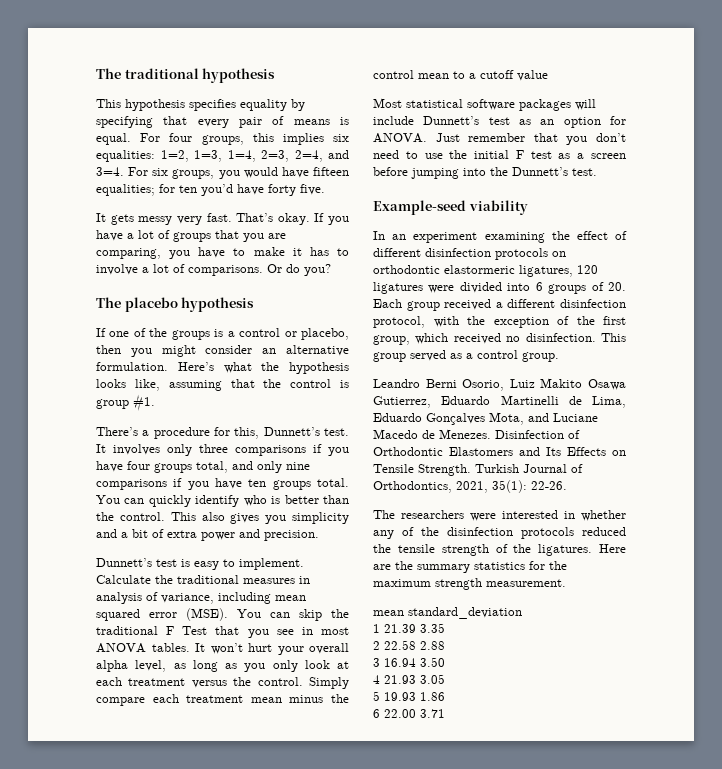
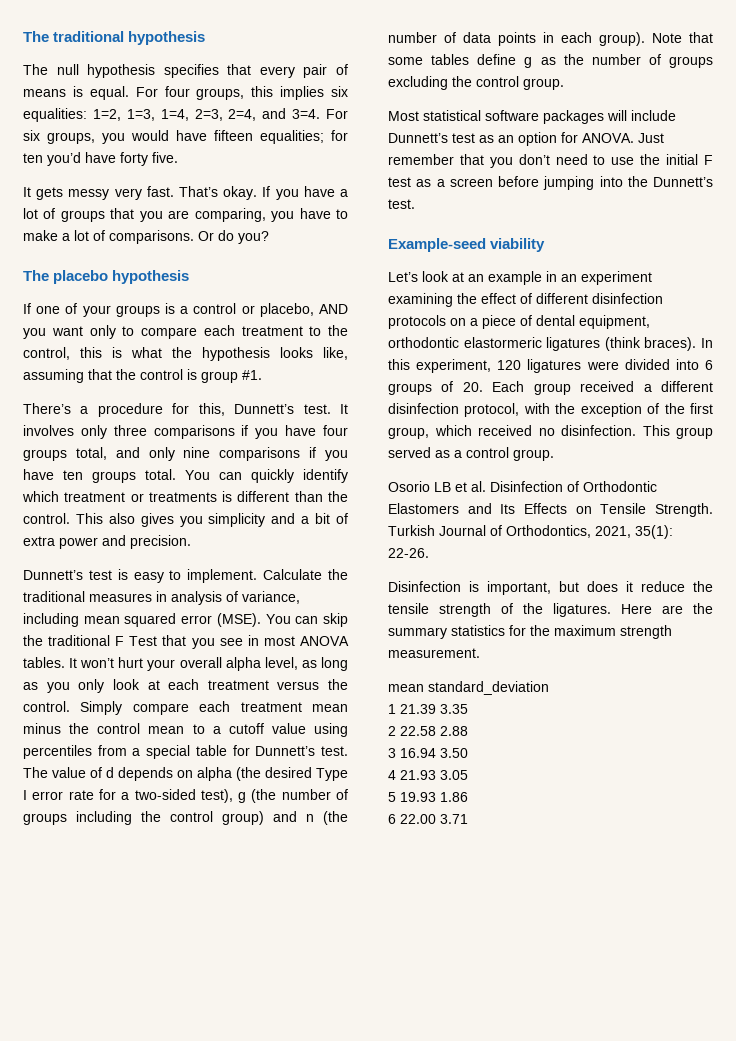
- This hypothesis specifies equality by specifying that every pair of means is equal.
+ The null hypothesis specifies that every pair of means is equal.
- If you have a lot of groups that you are comparing, you have to make it has to involve a lot of comparisons.
+ If you have a lot of groups that you are comparing, you have to make a lot of comparisons.
- If one of the groups is a control or placebo, then you might consider an alternative formulation. Here’s what the hypothesis looks like, assuming that the control is group #1.
+ If one of your groups is a control or placebo, AND you want only to compare each treatment to the control, this is what the hypothesis looks like, assuming that the control is group #1.
- You can quickly identify who is better than the control.
+ You can quickly identify which treatment or treatments is different than the control.
- Simply compare each treatment mean minus the control mean to a cutoff value
+ Simply compare each treatment mean minus the control mean to a cutoff value using percentiles from a special table for Dunnett’s test. The value of d depends on alpha (the desired Type I error rate for a two-sided test), g (the number of groups including the control group) and n (the number of data points in each group). Note that some tables define g as the number of groups excluding the control group.
- In an experiment examining the effect of different disinfection protocols on orthodontic elastormeric ligatures, 120 ligatures were divided into 6 groups of 20. Each group received a different disinfection protocol, with the exception of the first group, which received no disinfection.
+ Let’s look at an example in an experiment examining the effect of different disinfection protocols on a piece of dental equipment, orthodontic elastormeric ligatures (think braces). In this experiment, 120 ligatures were divided into 6 groups of 20. Each group received a different disinfection protocol, with the exception of the first group, which received no disinfection.
- Leandro Berni Osorio, Luiz Makito Osawa Gutierrez, Eduardo Martinelli de Lima, Eduardo Gonçalves Mota, and Luciane Macedo de Menezes. Disinfection of Orthodontic Elastomers and Its Effects on Tensile Strength.
+ Osorio LB et al. Disinfection of Orthodontic Elastomers and Its Effects on Tensile Strength.
- The researchers were interested in whether any of the disinfection protocols reduced the tensile strength of the ligatures.
+ Disinfection is important, but does it reduce the tensile strength of the ligatures.

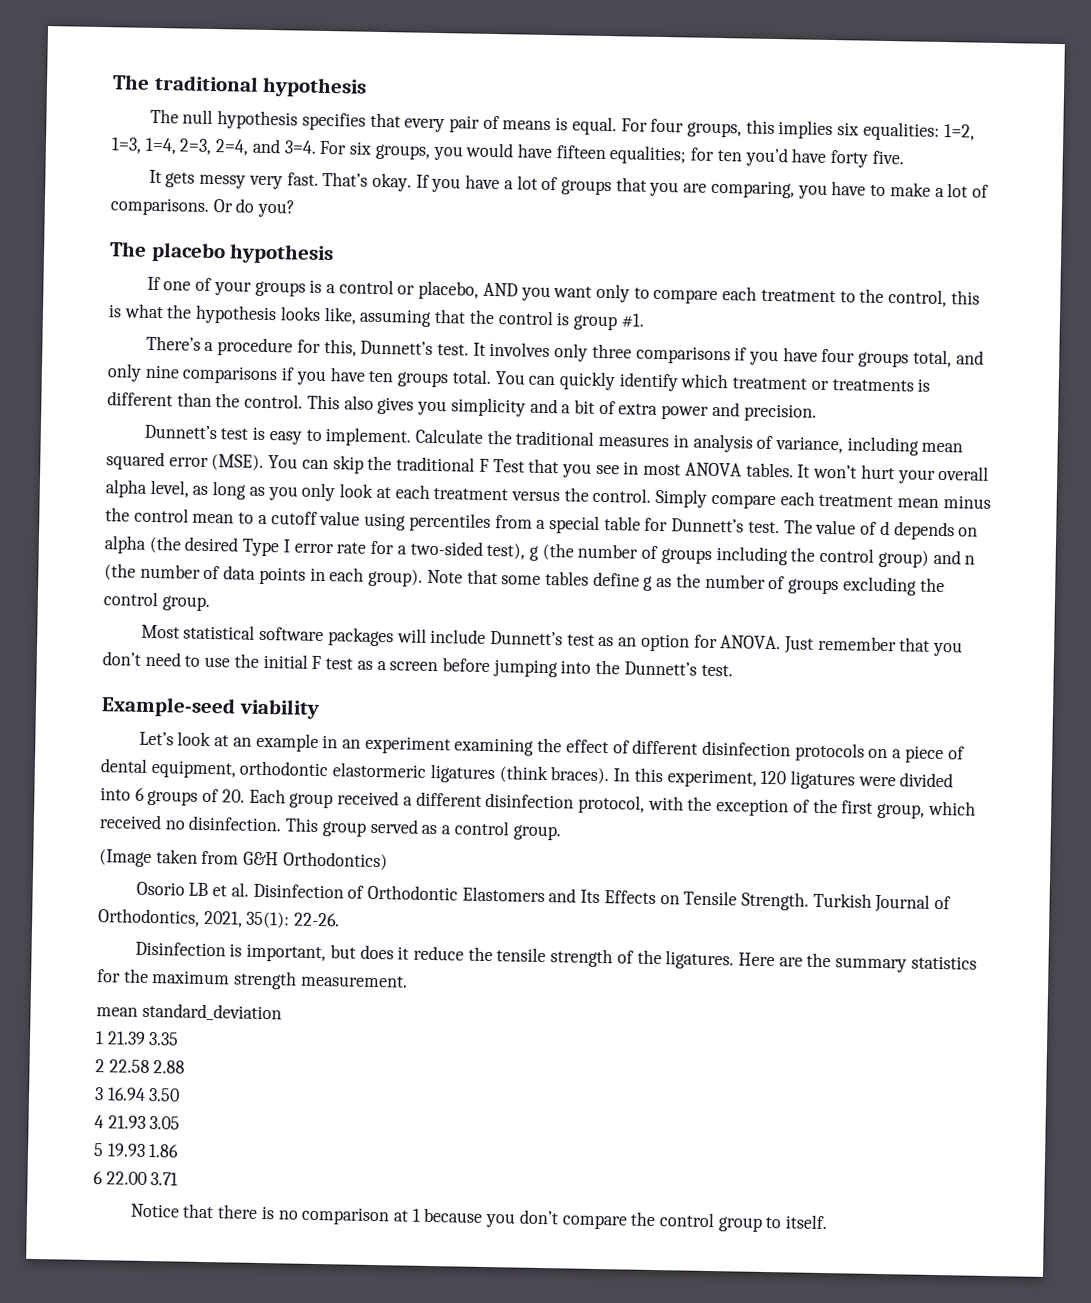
+ (Image taken from G&H Orthodontics)
+ Notice that there is no comparison at 1 because you don’t compare the control group to itself.

